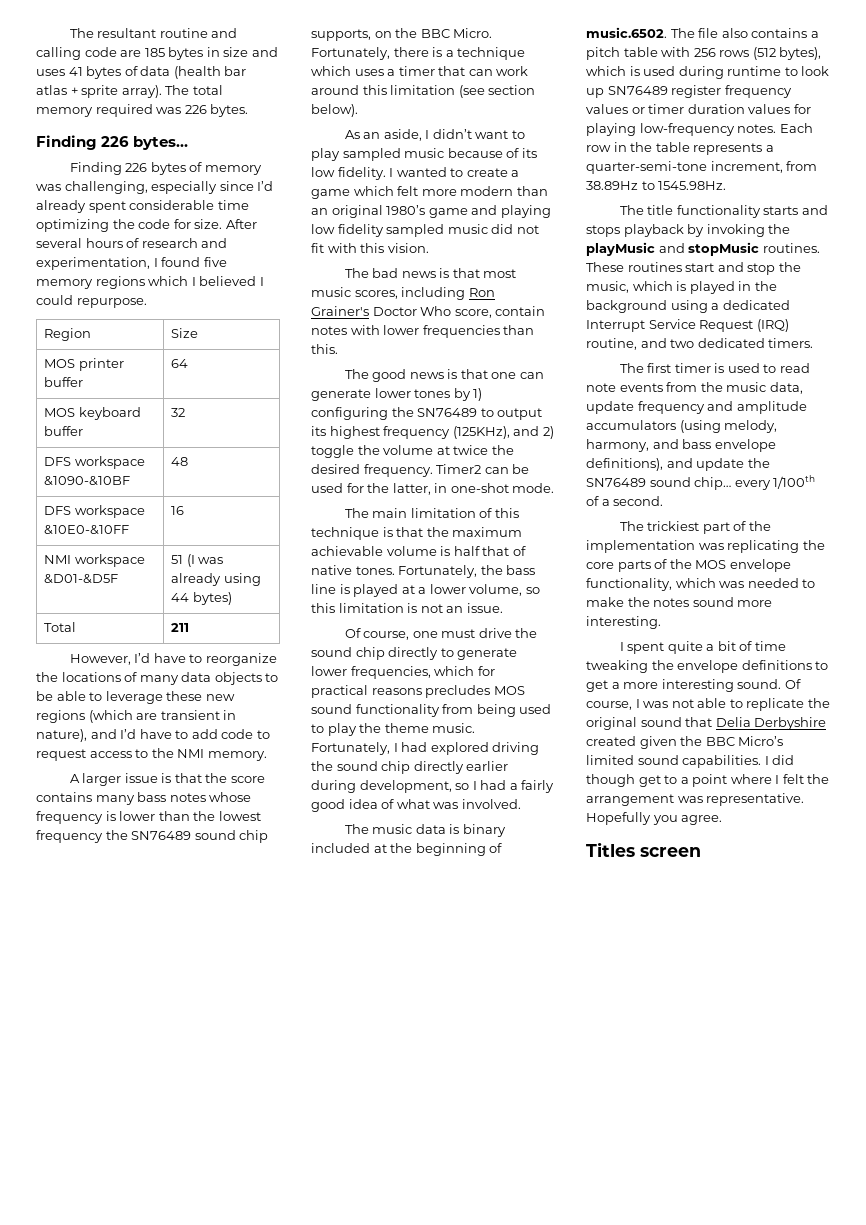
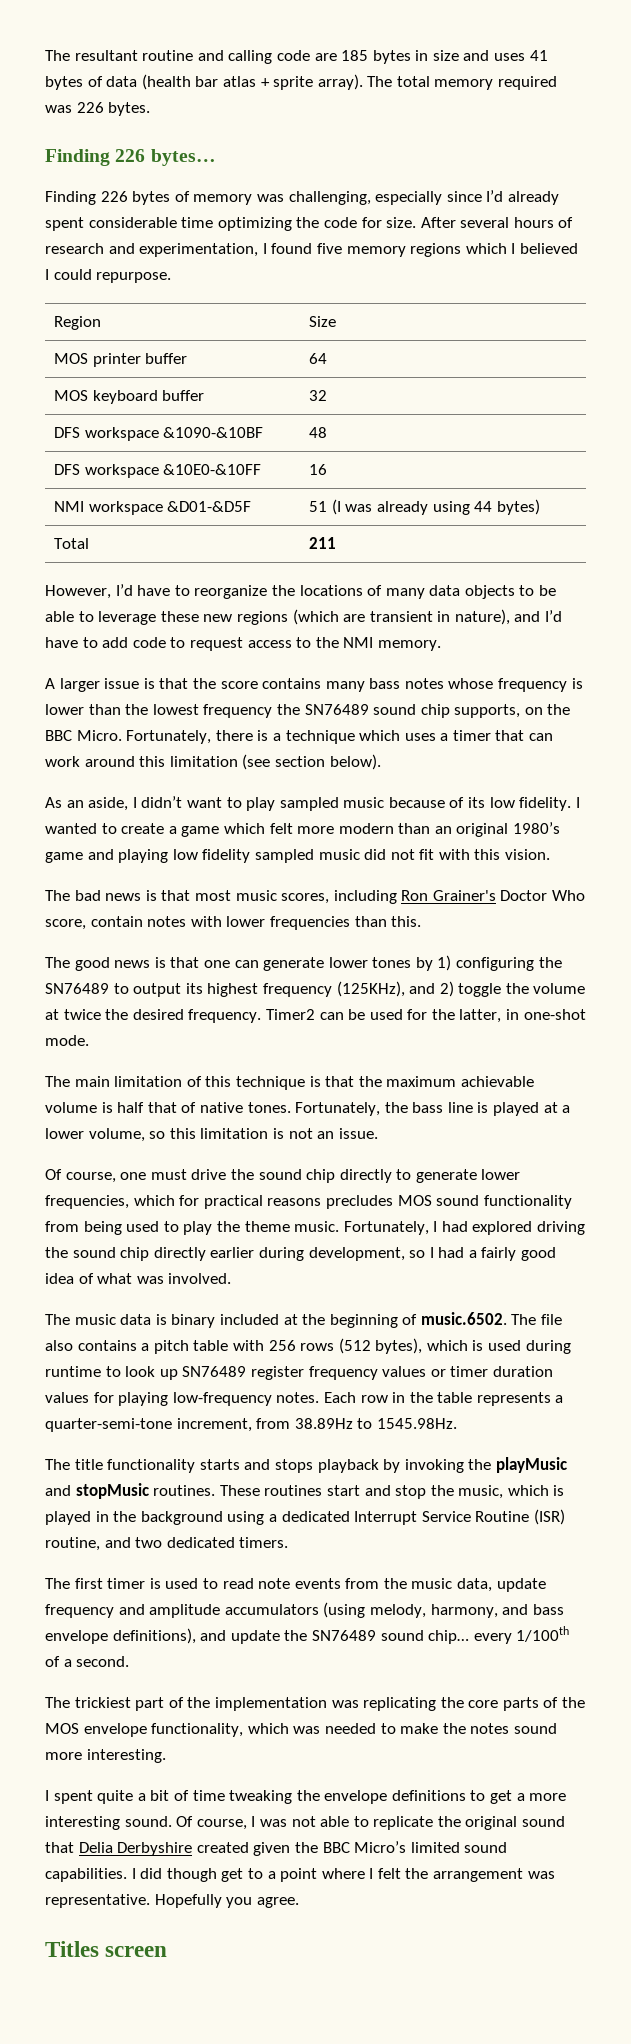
- These routines start and stop the music, which is played in the background using a dedicated Interrupt Service Request (IRQ) routine, and two dedicated timers.
+ These routines start and stop the music, which is played in the background using a dedicated Interrupt Service Routine (ISR) routine, and two dedicated timers.

